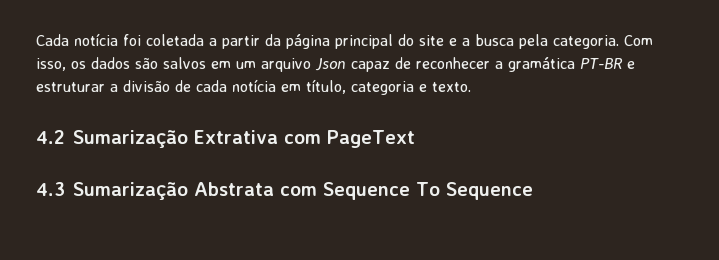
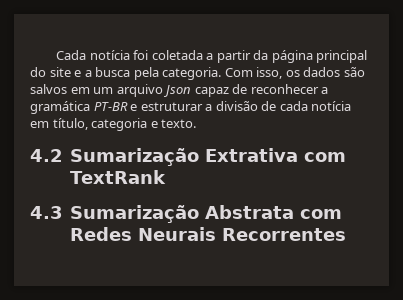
- 4.2 Sumarização Extrativa com PageText
+ 4.2 Sumarização Extrativa com TextRank
- 4.3 Sumarização Abstrata com Sequence To Sequence
+ 4.3 Sumarização Abstrata com Redes Neurais Recorrentes

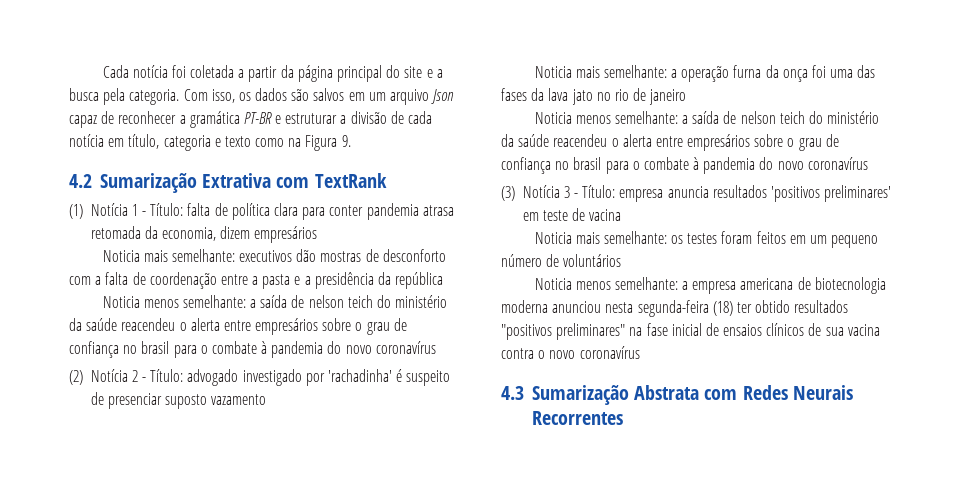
- Com isso, os dados são salvos em um arquivo Json capaz de reconhecer a gramática PT-BR e estruturar a divisão de cada notícia em título, categoria e texto.
+ Com isso, os dados são salvos em um arquivo Json capaz de reconhecer a gramática PT-BR e estruturar a divisão de cada notícia em título, categoria e texto como na Figura 9.
+ (1) Notícia 1 - Título: falta de política clara para conter pandemia atrasa retomada da economia, dizem empresários
+ Noticia mais semelhante: executivos dão mostras de desconforto com a falta de coordenação entre a pasta e a presidência da república
+ Noticia menos semelhante: a saída de nelson teich do ministério da saúde reacendeu o alerta entre empresários sobre o grau de confiança no brasil para o combate à pandemia do novo coronavírus
+ (2) Notícia 2 - Título: advogado investigado por 'rachadinha' é suspeito de presenciar suposto vazamento
+ Noticia mais semelhante: a operação furna da onça foi uma das fases da lava jato no rio de janeiro
+ Noticia menos semelhante: a saída de nelson teich do ministério da saúde reacendeu o alerta entre empresários sobre o grau de confiança no brasil para o combate à pandemia do novo coronavírus
+ (3) Notícia 3 - Título: empresa anuncia resultados 'positivos preliminares' em teste de vacina
+ Noticia mais semelhante: os testes foram feitos em um pequeno número de voluntários
+ Noticia menos semelhante: a empresa americana de biotecnologia moderna anunciou nesta segunda-feira (18) ter obtido resultados "positivos preliminares" na fase inicial de ensaios clínicos de sua vacina contra o novo coronavírus

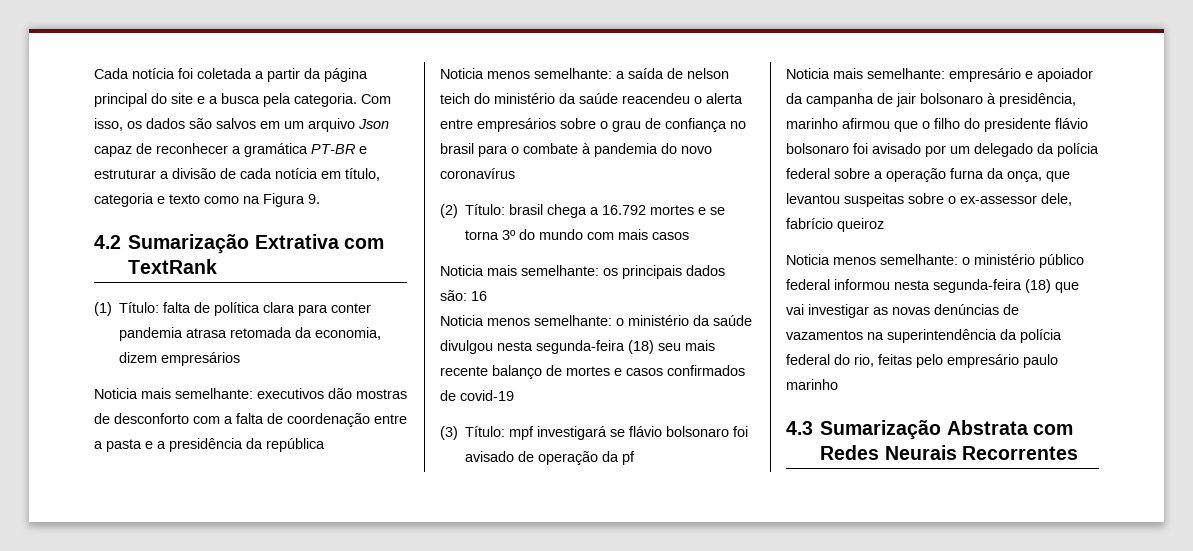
- (1) Notícia 1 - Título: falta de política clara para conter pandemia atrasa retomada da economia, dizem empresários
+ (1) Título: falta de política clara para conter pandemia atrasa retomada da economia, dizem empresários
- (2) Notícia 2 - Título: advogado investigado por 'rachadinha' é suspeito de presenciar suposto vazamento
- Noticia mais semelhante: a operação furna da onça foi uma das fases da lava jato no rio de janeiro
- Noticia menos semelhante: a saída de nelson teich do ministério da saúde reacendeu o alerta entre empresários sobre o grau de confiança no brasil para o combate à pandemia do novo coronavírus
- (3) Notícia 3 - Título: empresa anuncia resultados 'positivos preliminares' em teste de vacina
- Noticia mais semelhante: os testes foram feitos em um pequeno número de voluntários
- Noticia menos semelhante: a empresa americana de biotecnologia moderna anunciou nesta segunda-feira (18) ter obtido resultados "positivos preliminares" na fase inicial de ensaios clínicos de sua vacina contra o novo coronavírus
+ (2) Título: brasil chega a 16.792 mortes e se torna 3º do mundo com mais casos
+ Noticia mais semelhante: os principais dados são: 16
+ Noticia menos semelhante: o ministério da saúde divulgou nesta segunda-feira (18) seu mais recente balanço de mortes e casos confirmados de covid-19
+ (3) Título: mpf investigará se flávio bolsonaro foi avisado de operação da pf
+ Noticia mais semelhante: empresário e apoiador da campanha de jair bolsonaro à presidência, marinho afirmou que o filho do presidente flávio bolsonaro foi avisado por um delegado da polícia federal sobre a operação furna da onça, que levantou suspeitas sobre o ex-assessor dele, fabrício queiroz
+ Noticia menos semelhante: o ministério público federal informou nesta segunda-feira (18) que vai investigar as novas denúncias de vazamentos na superintendência da polícia federal do rio, feitas pelo empresário paulo marinho

